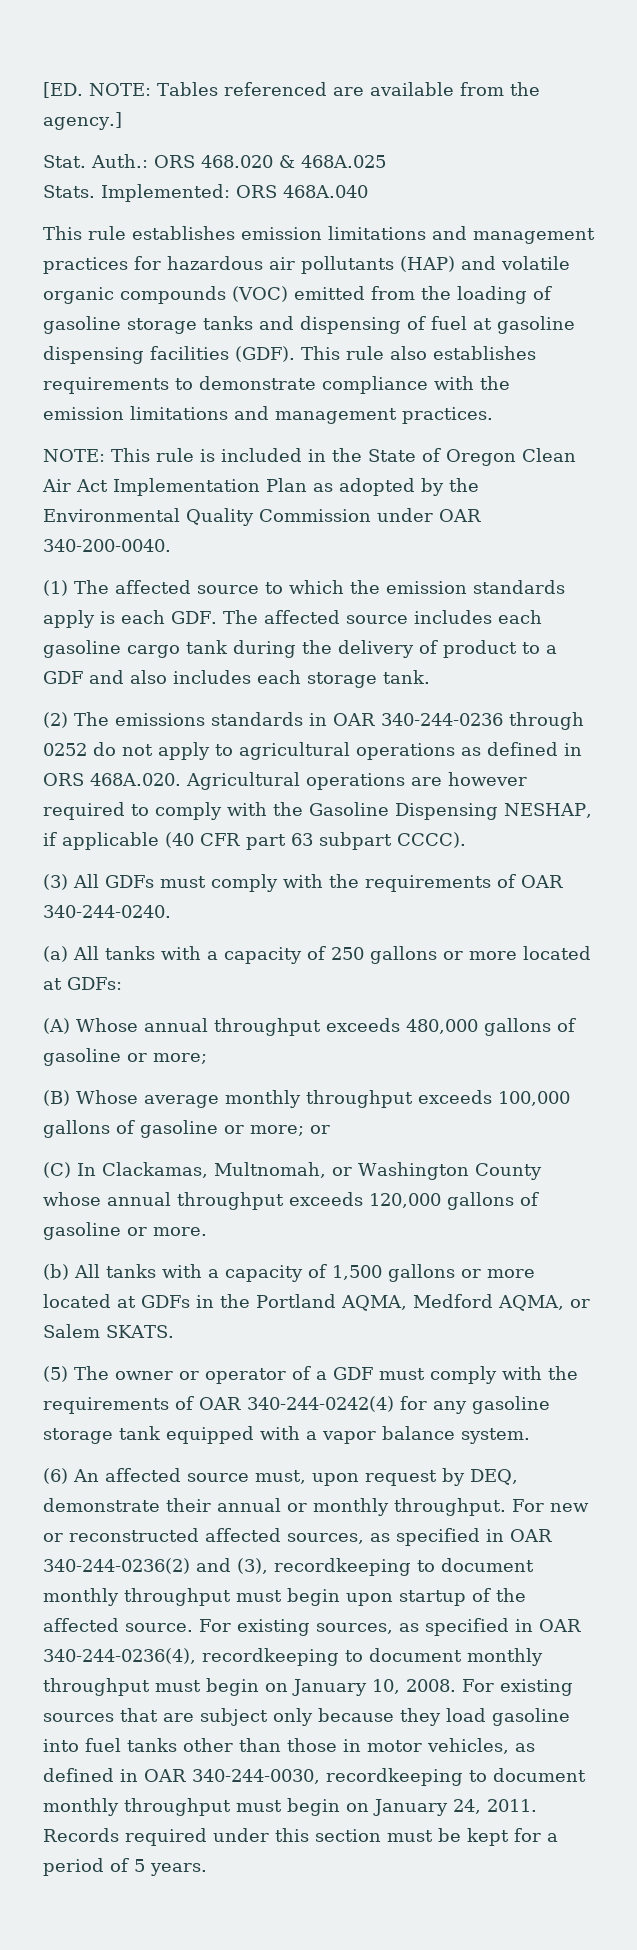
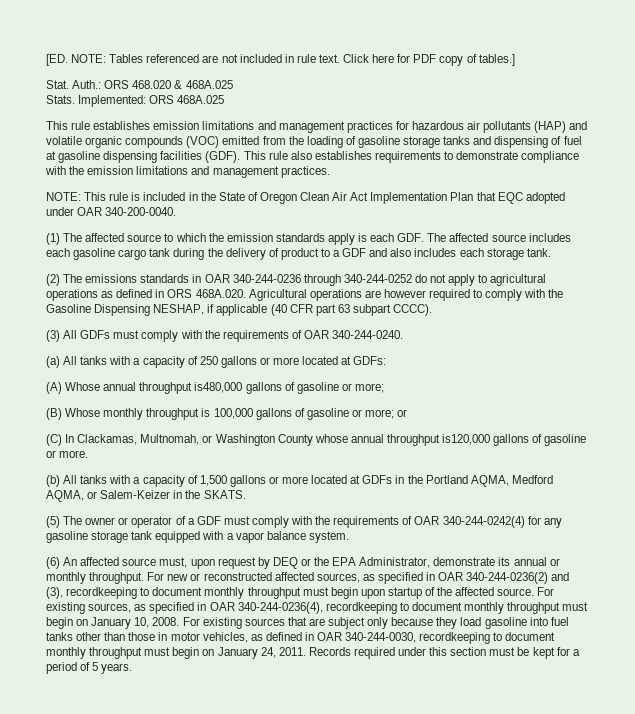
- [ED. NOTE: Tables referenced are available from the agency.]
+ [ED. NOTE: Tables referenced are not included in rule text. Click here for PDF copy of tables.]
- Implemented: ORS 468A.040
+ Implemented: ORS 468A.025
- NOTE: This rule is included in the State of Oregon Clean Air Act Implementation Plan as adopted by the Environmental Quality Commission under OAR 340-200-0040.
+ NOTE: This rule is included in the State of Oregon Clean Air Act Implementation Plan that EQC adopted under OAR 340-200-0040.
- (2) The emissions standards in OAR 340-244-0236 through 0252 do not apply to agricultural operations as defined in ORS 468A.020. Agricultural operations are however required to comply with the Gasoline Dispensing NESHAP, if applicable (40 CFR part 63 subpart CCCC).
+ (2) The emissions standards in OAR 340-244-0236 through 340-244-0252 do not apply to agricultural operations as defined in ORS 468A.020. Agricultural operations are however required to comply with the Gasoline Dispensing NESHAP, if applicable (40 CFR part 63 subpart CCCC).
- (A) Whose annual throughput exceeds 480,000 gallons of gasoline or more;
+ (A) Whose annual throughput is480,000 gallons of gasoline or more;
- (B) Whose average monthly throughput exceeds 100,000 gallons of gasoline or more; or
+ (B) Whose monthly throughput is 100,000 gallons of gasoline or more; or
- (C) In Clackamas, Multnomah, or Washington County whose annual throughput exceeds 120,000 gallons of gasoline or more.
+ (C) In Clackamas, Multnomah, or Washington County whose annual throughput is120,000 gallons of gasoline or more.
- (b) All tanks with a capacity of 1,500 gallons or more located at GDFs in the Portland AQMA, Medford AQMA, or Salem SKATS.
+ (b) All tanks with a capacity of 1,500 gallons or more located at GDFs in the Portland AQMA, Medford AQMA, or Salem-Keizer in the SKATS.
- (6) An affected source must, upon request by DEQ, demonstrate their annual or monthly throughput.
+ (6) An affected source must, upon request by DEQ or the EPA Administrator, demonstrate its annual or monthly throughput.

